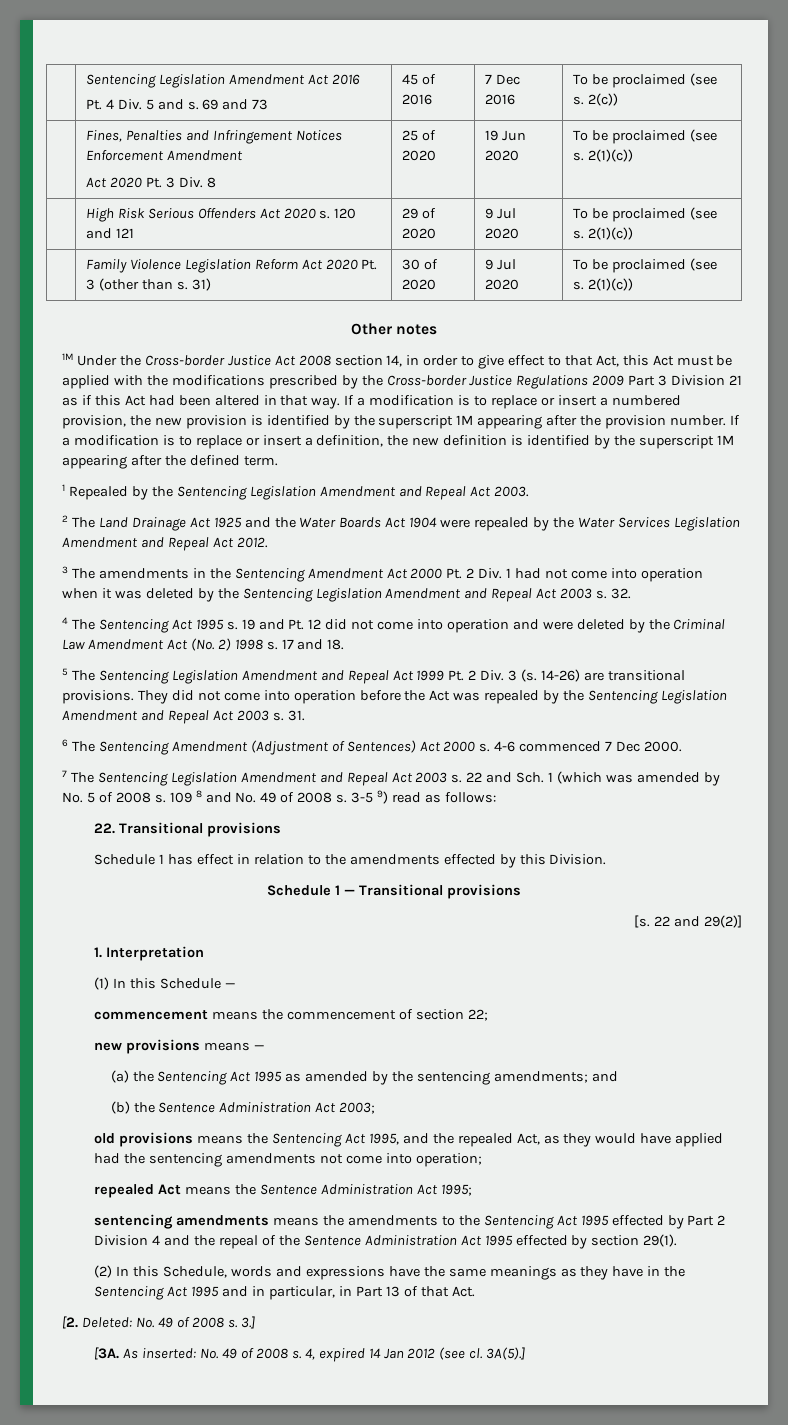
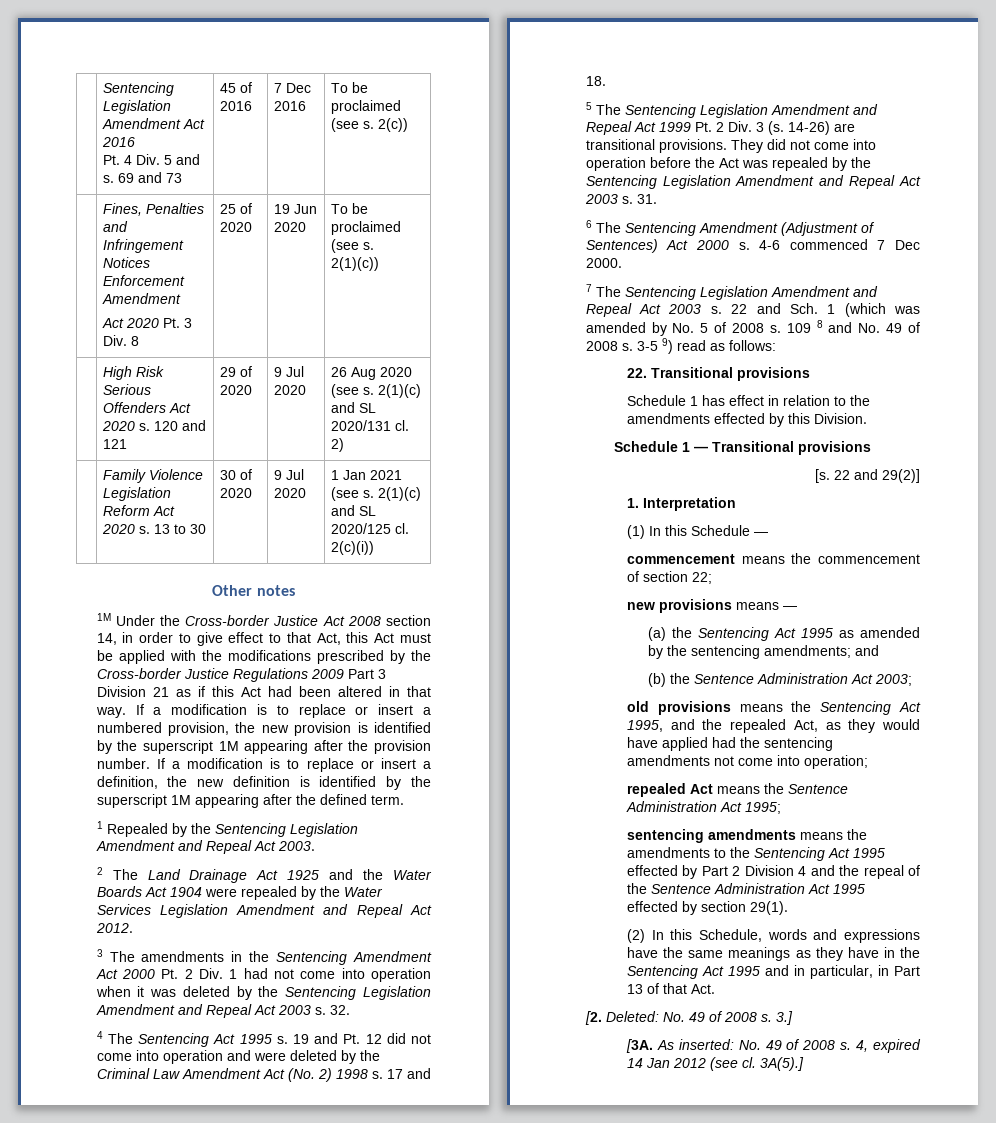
- | High Risk Serious Offenders Act 2020 s. 120 and 121 | 29 of 2020 | 9 Jul 2020 | To be proclaimed (see s. 2(1)(c))
+ | High Risk Serious Offenders Act 2020 s. 120 and 121 | 29 of 2020 | 9 Jul 2020 | 26 Aug 2020 (see s. 2(1)(c) and SL 2020/131 cl. 2)
- | Family Violence Legislation Reform Act 2020 Pt. 3 (other than s. 31) | 30 of 2020 | 9 Jul 2020 | To be proclaimed (see s. 2(1)(c))
+ | Family Violence Legislation Reform Act 2020 s. 13 to 30 | 30 of 2020 | 9 Jul 2020 | 1 Jan 2021 (see s. 2(1)(c) and SL 2020/125 cl. 2(c)(i))

